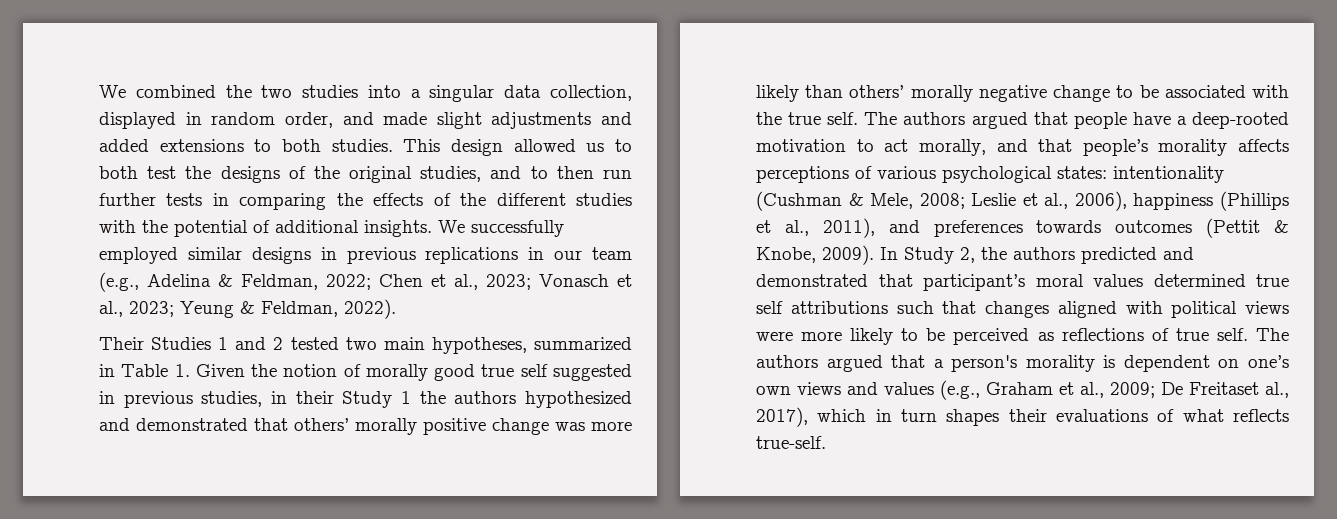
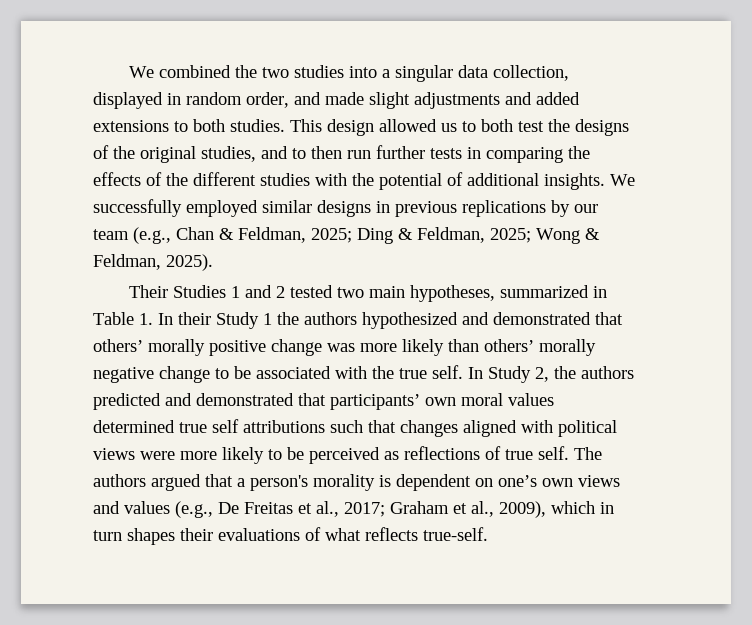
- We successfully employed similar designs in previous replications in our team (e.g., Adelina & Feldman, 2022; Chen et al., 2023; Vonasch et al., 2023; Yeung & Feldman, 2022).
+ We successfully employed similar designs in previous replications by our team (e.g., Chan & Feldman, 2025; Ding & Feldman, 2025; Wong & Feldman, 2025).
- Their Studies 1 and 2 tested two main hypotheses, summarized in Table 1. Given the notion of morally good true self suggested in previous studies, in their Study 1 the authors hypothesized and demonstrated that others’ morally positive change was more likely than others’ morally negative change to be associated with the true self.
+ Their Studies 1 and 2 tested two main hypotheses, summarized in Table 1. In their Study 1 the authors hypothesized and demonstrated that others’ morally positive change was more likely than others’ morally negative change to be associated with the true self.
- The authors argued that people have a deep-rooted motivation to act morally, and that people’s morality affects perceptions of various psychological states: intentionality (Cushman & Mele, 2008; Leslie et al., 2006), happiness (Phillips et al., 2011), and preferences towards outcomes (Pettit & Knobe, 2009).
- In Study 2, the authors predicted and demonstrated that participant’s moral values determined true self attributions such that changes aligned with political views were more likely to be perceived as reflections of true self.
+ In Study 2, the authors predicted and demonstrated that participants’ own moral values determined true self attributions such that changes aligned with political views were more likely to be perceived as reflections of true self.
- The authors argued that a person's morality is dependent on one’s own views and values (e.g., Graham et al., 2009; De Freitaset al., 2017), which in turn shapes their evaluations of what reflects true-self.
+ The authors argued that a person's morality is dependent on one’s own views and values (e.g., De Freitas et al., 2017; Graham et al., 2009), which in turn shapes their evaluations of what reflects true-self.

